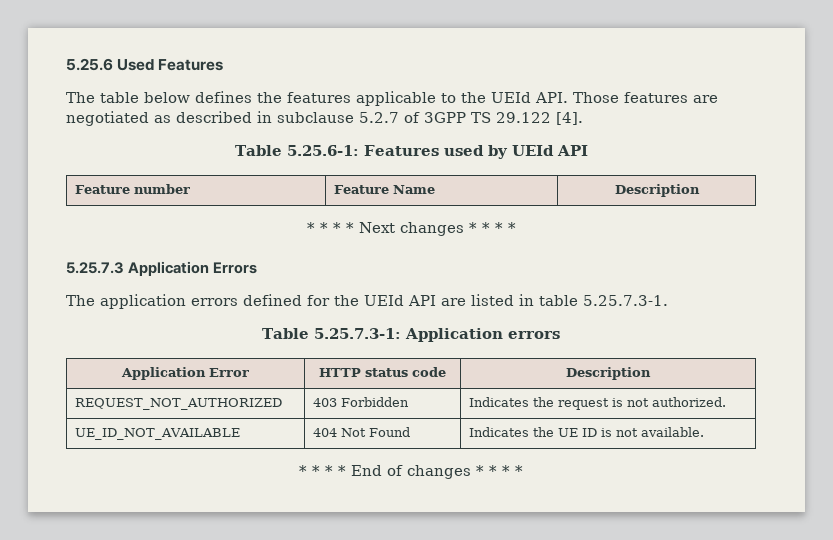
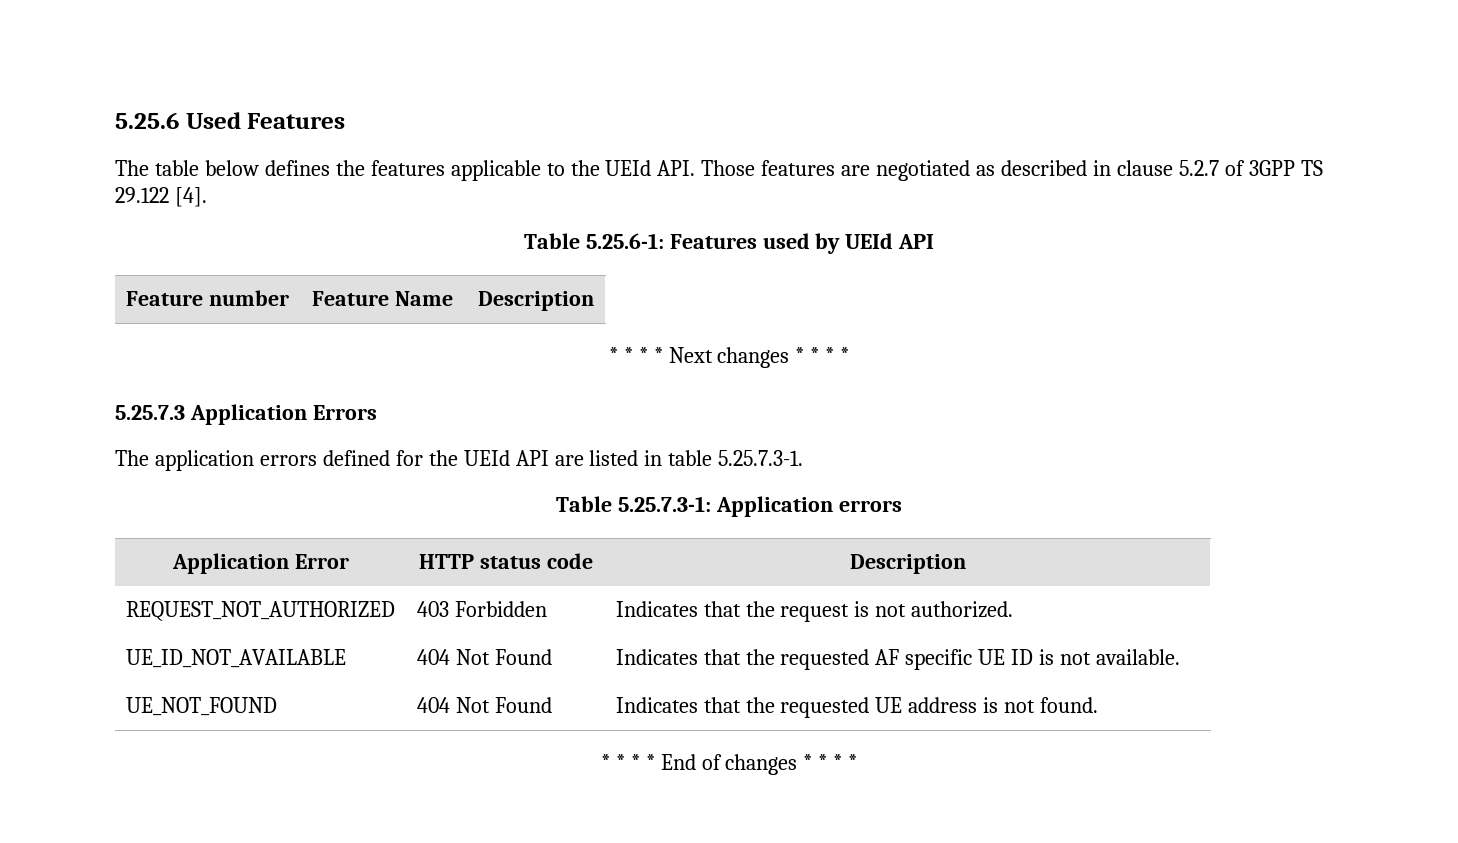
- The table below defines the features applicable to the UEId API. Those features are negotiated as described in subclause 5.2.7 of 3GPP TS 29.122 [4].
+ The table below defines the features applicable to the UEId API. Those features are negotiated as described in clause 5.2.7 of 3GPP TS 29.122 [4].
- REQUEST_NOT_AUTHORIZED | 403 Forbidden | Indicates the request is not authorized.
+ REQUEST_NOT_AUTHORIZED | 403 Forbidden | Indicates that the request is not authorized.
- UE_ID_NOT_AVAILABLE | 404 Not Found | Indicates the UE ID is not available.
+ UE_ID_NOT_AVAILABLE | 404 Not Found | Indicates that the requested AF specific UE ID is not available.
+ UE_NOT_FOUND | 404 Not Found | Indicates that the requested UE address is not found.

